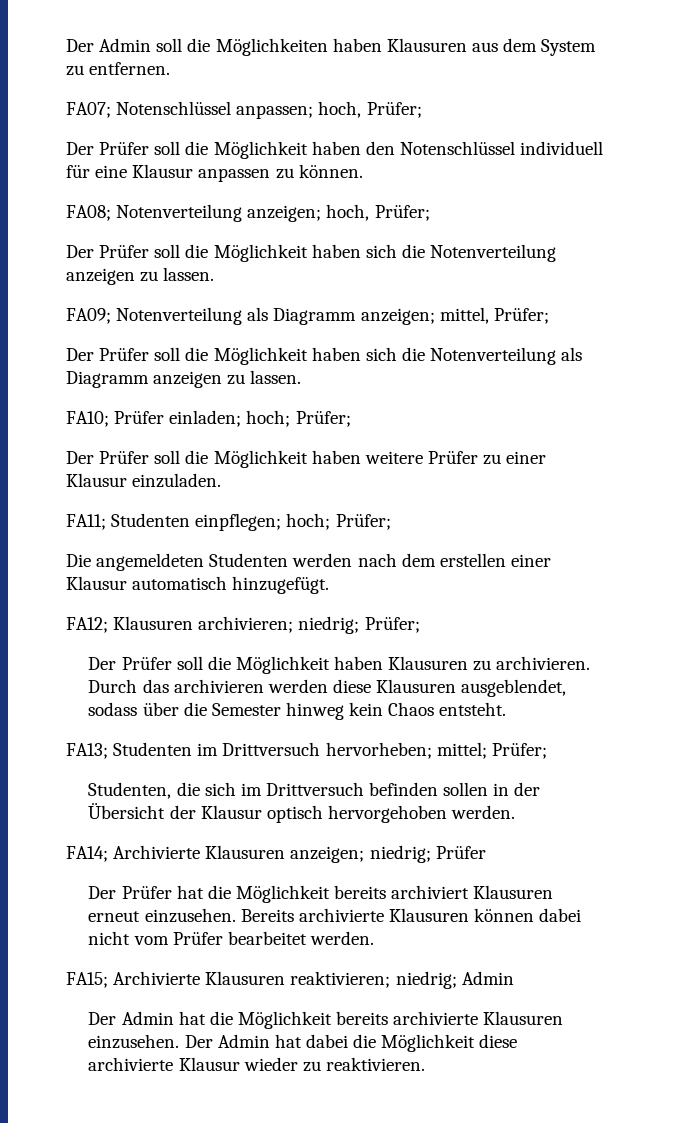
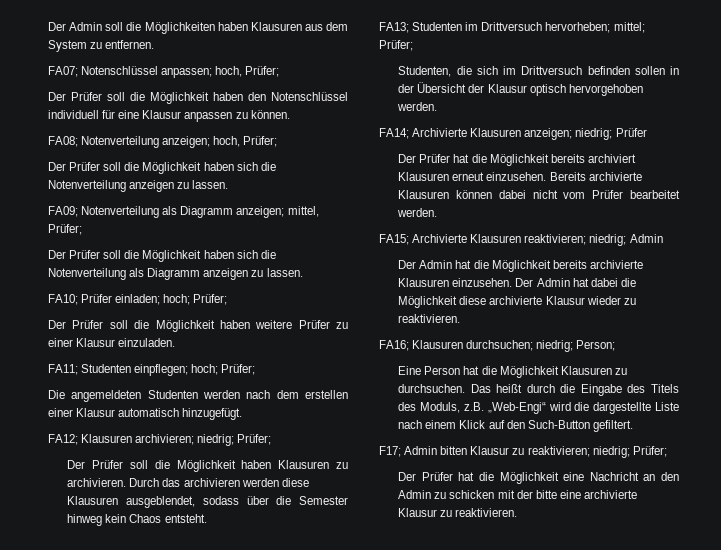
+ FA16; Klausuren durchsuchen; niedrig; Person;
+ Eine Person hat die Möglichkeit Klausuren zu durchsuchen. Das heißt durch die Eingabe des Titels des Moduls, z.B. „Web-Engi“ wird die dargestellte Liste nach einem Klick auf den Such-Button gefiltert.
+ F17; Admin bitten Klausur zu reaktivieren; niedrig; Prüfer;
+ Der Prüfer hat die Möglichkeit eine Nachricht an den Admin zu schicken mit der bitte eine archivierte Klausur zu reaktivieren.

